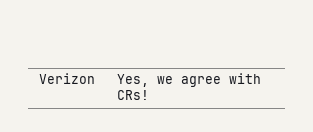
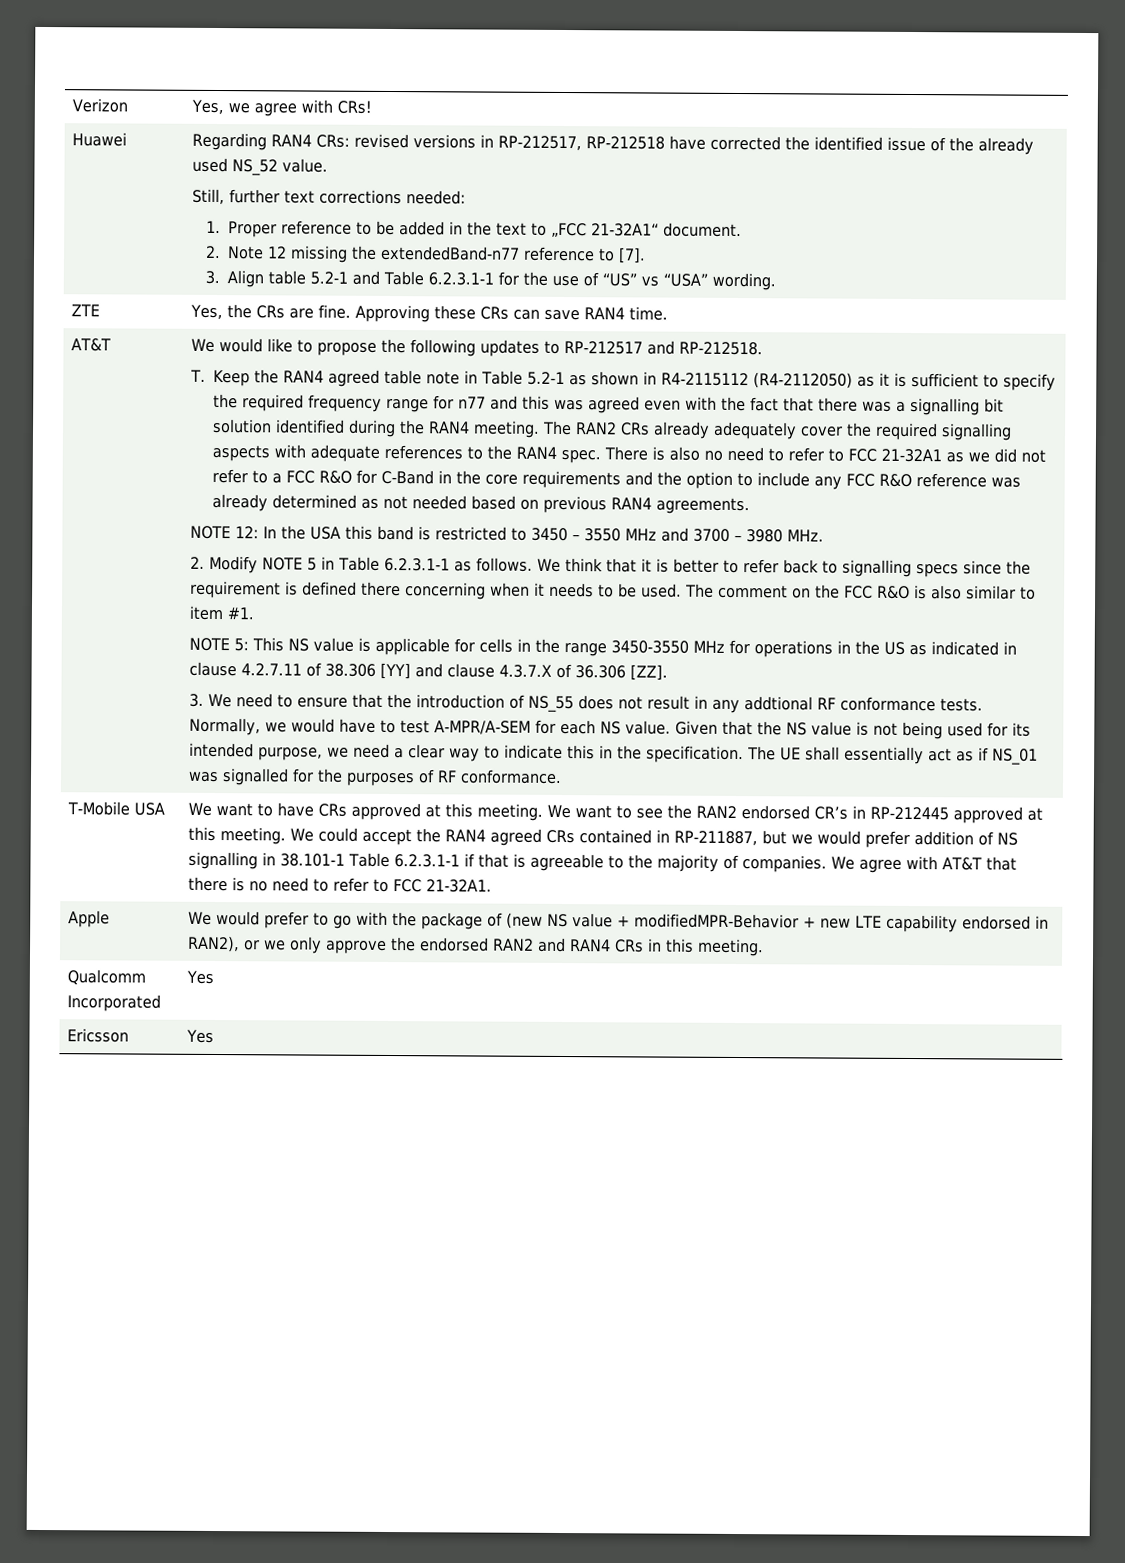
+ Huawei | Regarding RAN4 CRs: revised versions in RP-212517, RP-212518 have corrected the identified issue of the already used NS_52 value.
+ Still, further text corrections needed:
+ 1. Proper reference to be added in the text to „FCC 21-32A1“ document.
+ 2. Note 12 missing the extendedBand-n77 reference to [7].
+ 3. Align table 5.2-1 and Table 6.2.3.1-1 for the use of “US” vs “USA” wording.
+ ZTE | Yes, the CRs are fine. Approving these CRs can save RAN4 time.
+ AT&T | We would like to propose the following updates to RP-212517 and RP-212518.
+ T. Keep the RAN4 agreed table note in Table 5.2-1 as shown in R4-2115112 (R4-2112050) as it is sufficient to specify the required frequency range for n77 and this was agreed even with the fact that there was a signalling bit solution identified during the RAN4 meeting. The RAN2 CRs already adequately cover the required signalling aspects with adequate references to the RAN4 spec. There is also no need to refer to FCC 21-32A1 as we did not refer to a FCC R&O for C-Band in the core requirements and the option to include any FCC R&O reference was already determined as not needed based on previous RAN4 agreements.
+ NOTE 12: In the USA this band is restricted to 3450 – 3550 MHz and 3700 – 3980 MHz.
+ 2. Modify NOTE 5 in Table 6.2.3.1-1 as follows. We think that it is better to refer back to signalling specs since the requirement is defined there concerning when it needs to be used. The comment on the FCC R&O is also similar to item #1.
+ NOTE 5: This NS value is applicable for cells in the range 3450-3550 MHz for operations in the US as indicated in clause 4.2.7.11 of 38.306 [YY] and clause 4.3.7.X of 36.306 [ZZ].
+ 3. We need to ensure that the introduction of NS_55 does not result in any addtional RF conformance tests. Normally, we would have to test A-MPR/A-SEM for each NS value. Given that the NS value is not being used for its intended purpose, we need a clear way to indicate this in the specification. The UE shall essentially act as if NS_01 was signalled for the purposes of RF conformance.
+ T-Mobile USA | We want to have CRs approved at this meeting. We want to see the RAN2 endorsed CR’s in RP-212445 approved at this meeting. We could accept the RAN4 agreed CRs contained in RP-211887, but we would prefer addition of NS signalling in 38.101-1 Table 6.2.3.1-1 if that is agreeable to the majority of companies. We agree with AT&T that there is no need to refer to FCC 21-32A1.
+ Apple | We would prefer to go with the package of (new NS value + modifiedMPR-Behavior + new LTE capability endorsed in RAN2), or we only approve the endorsed RAN2 and RAN4 CRs in this meeting.
+ Qualcomm Incorporated | Yes
+ Ericsson | Yes

